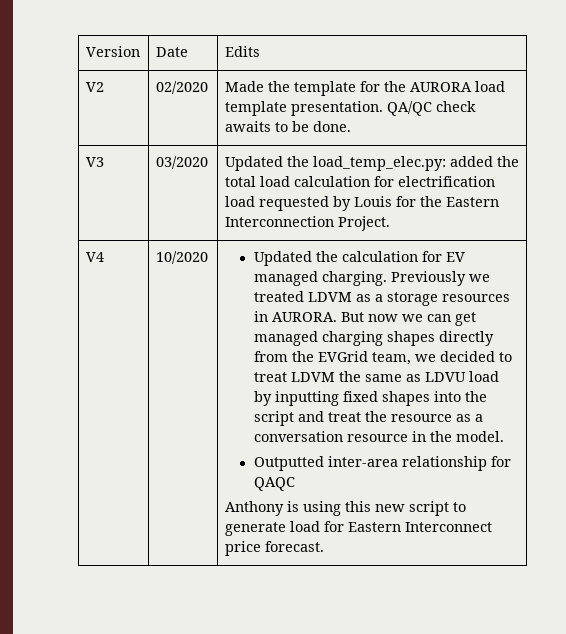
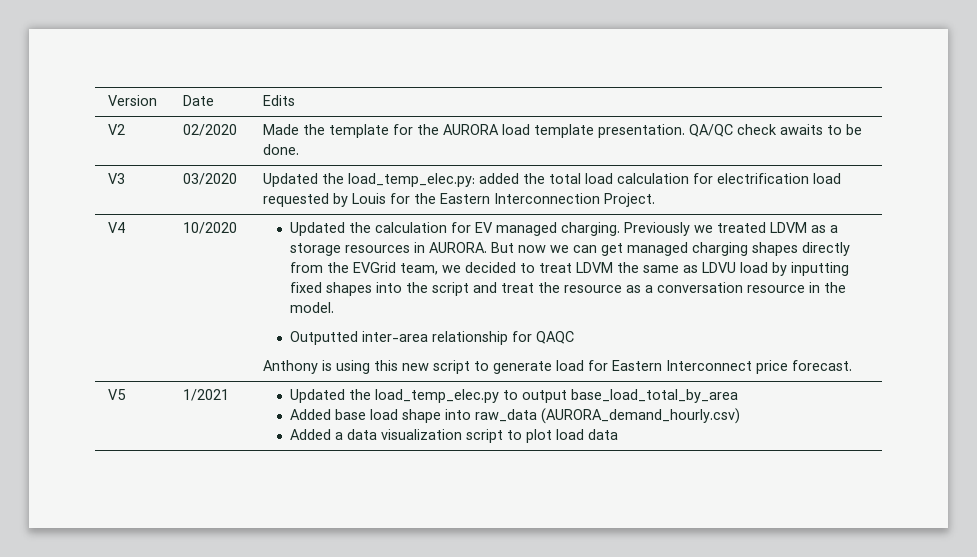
+ V5 | 1/2021 | Updated the load_temp_elec.py to output base_load_total_by_area
+ Added base load shape into raw_data (AURORA_demand_hourly.csv)
+ Added a data visualization script to plot load data

